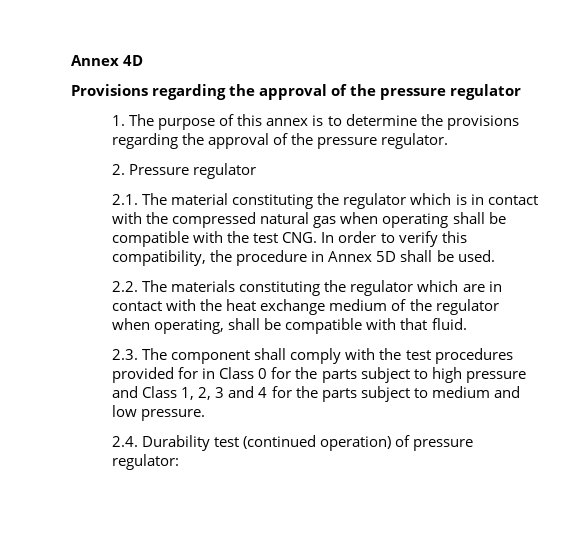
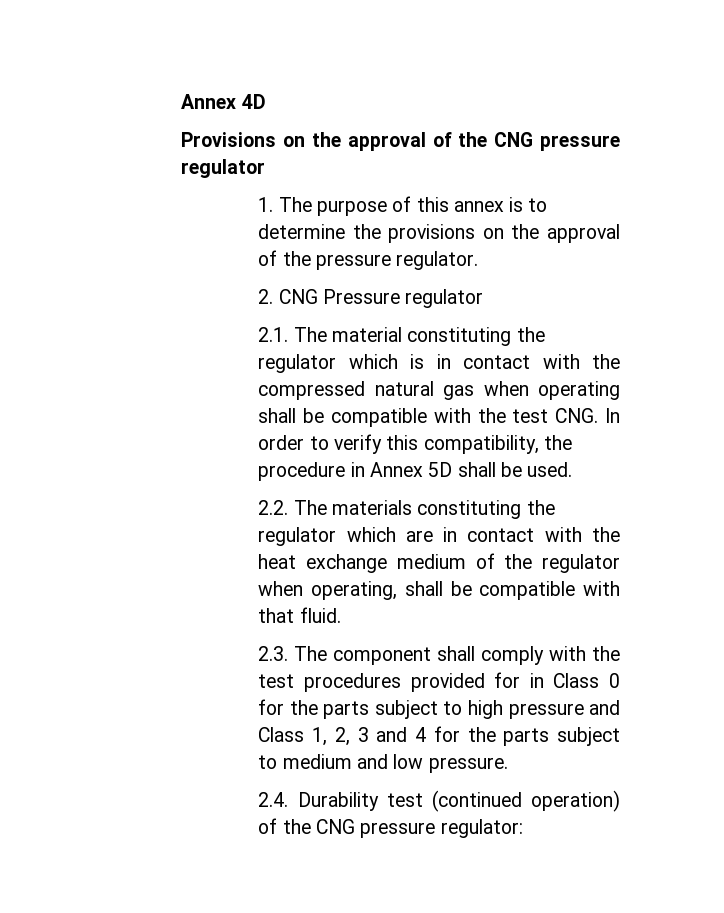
- Provisions regarding the approval of the pressure regulator
+ Provisions on the approval of the CNG pressure regulator
- 1. The purpose of this annex is to determine the provisions regarding the approval of the pressure regulator.
+ 1. The purpose of this annex is to determine the provisions on the approval of the pressure regulator.
- 2. Pressure regulator
+ 2. CNG Pressure regulator
- 2.4. Durability test (continued operation) of pressure regulator:
+ 2.4. Durability test (continued operation) of the CNG pressure regulator:

